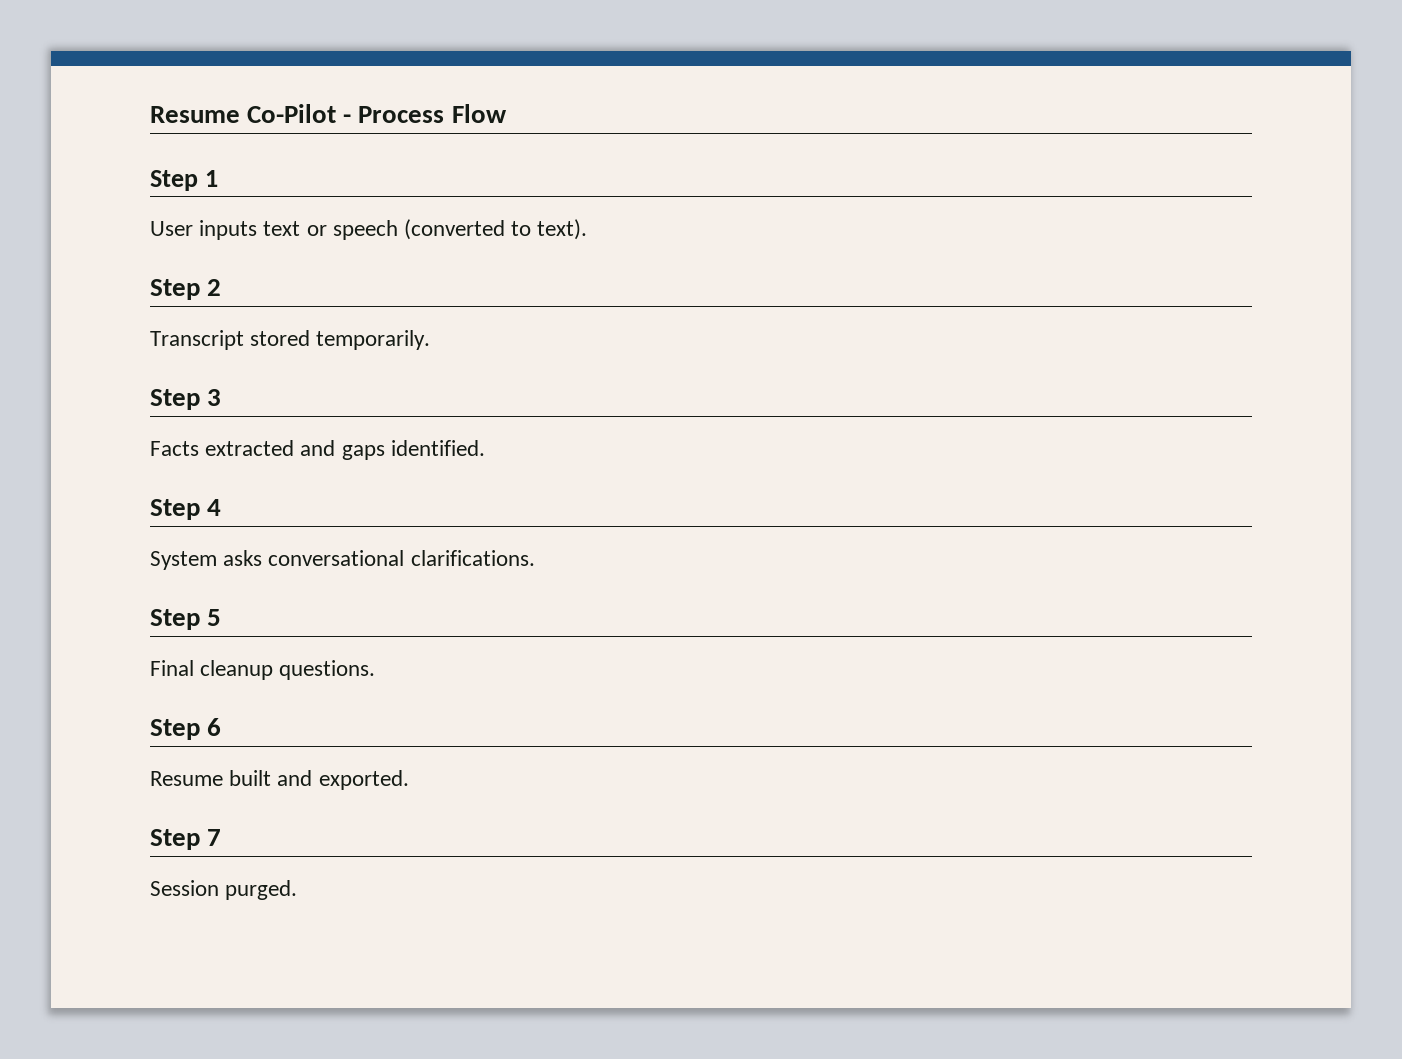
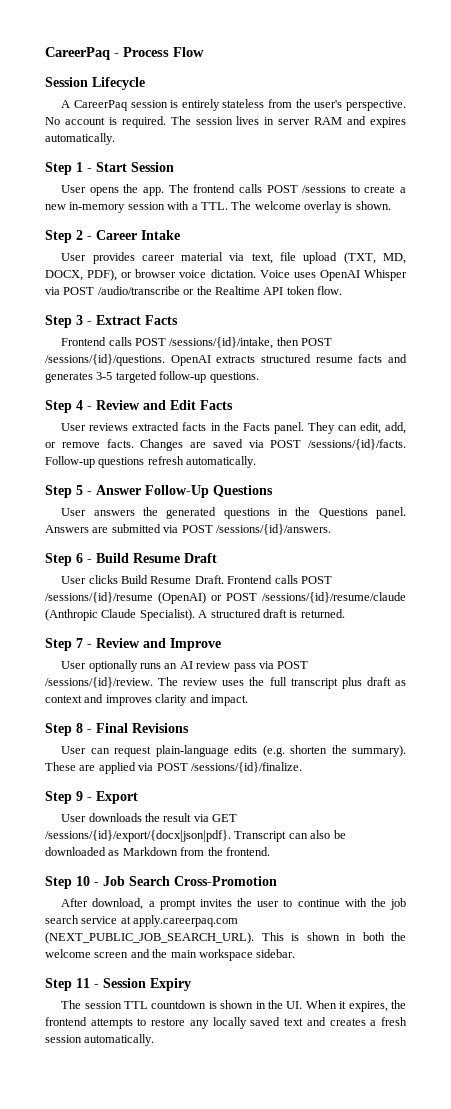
- Resume Co-Pilot - Process Flow
+ CareerPaq - Process Flow
- Step 1
- User inputs text or speech (converted to text).
- Step 2
- Transcript stored temporarily.
- Step 3
- Facts extracted and gaps identified.
- Step 4
- System asks conversational clarifications.
- Step 5
- Final cleanup questions.
- Step 6
- Resume built and exported.
- Step 7
- Session purged.
+ Session Lifecycle
+ A CareerPaq session is entirely stateless from the user's perspective. No account is required. The session lives in server RAM and expires automatically.
+ Step 1 - Start Session
+ User opens the app. The frontend calls POST /sessions to create a new in-memory session with a TTL. The welcome overlay is shown.
+ Step 2 - Career Intake
+ User provides career material via text, file upload (TXT, MD, DOCX, PDF), or browser voice dictation. Voice uses OpenAI Whisper via POST /audio/transcribe or the Realtime API token flow.
+ Step 3 - Extract Facts
+ Frontend calls POST /sessions/{id}/intake, then POST /sessions/{id}/questions. OpenAI extracts structured resume facts and generates 3-5 targeted follow-up questions.
+ Step 4 - Review and Edit Facts
+ User reviews extracted facts in the Facts panel. They can edit, add, or remove facts. Changes are saved via POST /sessions/{id}/facts. Follow-up questions refresh automatically.
+ Step 5 - Answer Follow-Up Questions
+ User answers the generated questions in the Questions panel. Answers are submitted via POST /sessions/{id}/answers.
+ Step 6 - Build Resume Draft
+ User clicks Build Resume Draft. Frontend calls POST /sessions/{id}/resume (OpenAI) or POST /sessions/{id}/resume/claude (Anthropic Claude Specialist). A structured draft is returned.
+ Step 7 - Review and Improve
+ User optionally runs an AI review pass via POST /sessions/{id}/review. The review uses the full transcript plus draft as context and improves clarity and impact.
+ Step 8 - Final Revisions
+ User can request plain-language edits (e.g. shorten the summary). These are applied via POST /sessions/{id}/finalize.
+ Step 9 - Export
+ User downloads the result via GET /sessions/{id}/export/{docx|json|pdf}. Transcript can also be downloaded as Markdown from the frontend.
+ Step 10 - Job Search Cross-Promotion
+ After download, a prompt invites the user to continue with the job search service at apply.careerpaq.com (NEXT_PUBLIC_JOB_SEARCH_URL). This is shown in both the welcome screen and the main workspace sidebar.
+ Step 11 - Session Expiry
+ The session TTL countdown is shown in the UI. When it expires, the frontend attempts to restore any locally saved text and creates a fresh session automatically.

